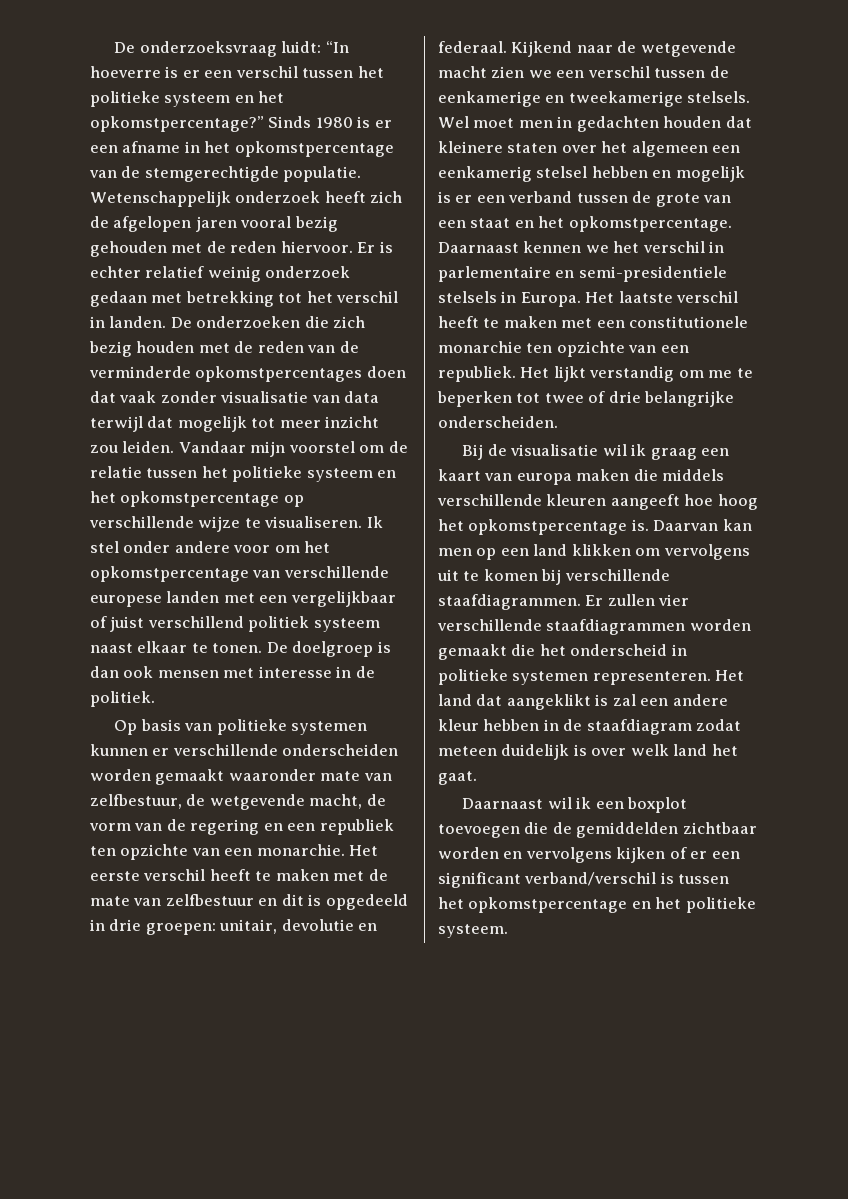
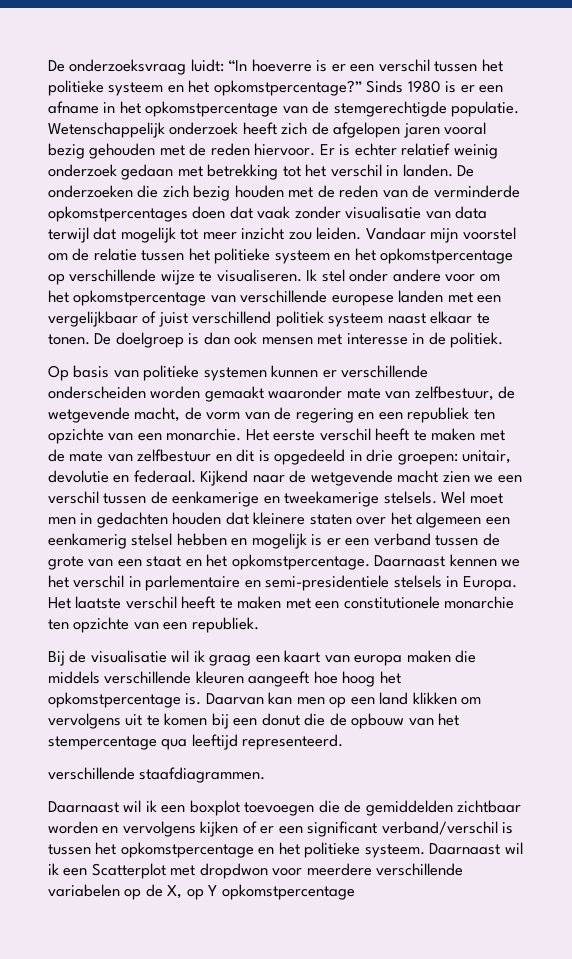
- Het lijkt verstandig om me te beperken tot twee of drie belangrijke onderscheiden.
- Daarvan kan men op een land klikken om vervolgens uit te komen bij verschillende staafdiagrammen. Er zullen vier verschillende staafdiagrammen worden gemaakt die het onderscheid in politieke systemen representeren. Het land dat aangeklikt is zal een andere kleur hebben in de staafdiagram zodat meteen duidelijk is over welk land het gaat.
+ Daarvan kan men op een land klikken om vervolgens uit te komen bij een donut die de opbouw van het stempercentage qua leeftijd representeerd.
+ verschillende staafdiagrammen.
+ Daarnaast wil ik een Scatterplot met dropdwon voor meerdere verschillende variabelen op de X, op Y opkomstpercentage

